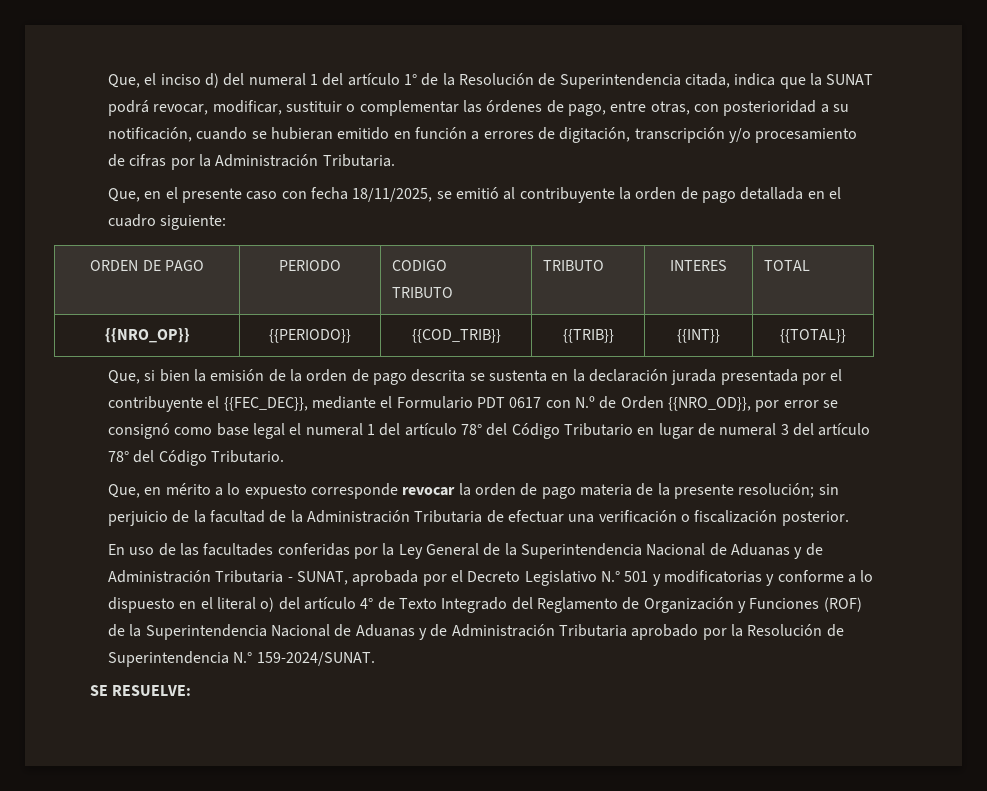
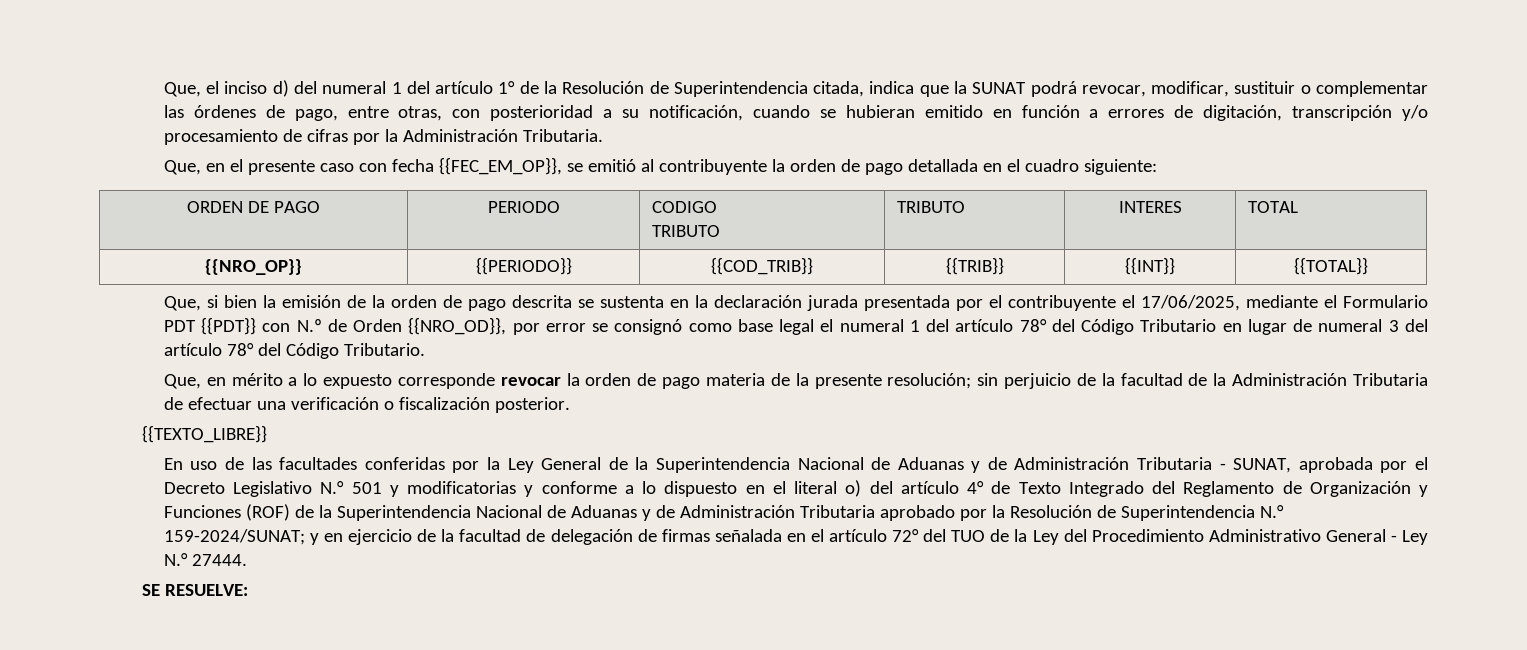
- Que, en el presente caso con fecha 18/11/2025, se emitió al contribuyente la orden de pago detallada en el cuadro siguiente:
+ Que, en el presente caso con fecha {{FEC_EM_OP}}, se emitió al contribuyente la orden de pago detallada en el cuadro siguiente:
- Que, si bien la emisión de la orden de pago descrita se sustenta en la declaración jurada presentada por el contribuyente el {{FEC_DEC}}, mediante el Formulario PDT 0617 con N.º de Orden {{NRO_OD}}, por error se consignó como base legal el numeral 1 del artículo 78° del Código Tributario en lugar de numeral 3 del artículo 78° del Código Tributario.
+ Que, si bien la emisión de la orden de pago descrita se sustenta en la declaración jurada presentada por el contribuyente el 17/06/2025, mediante el Formulario PDT {{PDT}} con N.º de Orden {{NRO_OD}}, por error se consignó como base legal el numeral 1 del artículo 78° del Código Tributario en lugar de numeral 3 del artículo 78° del Código Tributario.
+ {{TEXTO_LIBRE}}
- En uso de las facultades conferidas por la Ley General de la Superintendencia Nacional de Aduanas y de Administración Tributaria - SUNAT, aprobada por el Decreto Legislativo N.° 501 y modificatorias y conforme a lo dispuesto en el literal o) del artículo 4° de Texto Integrado del Reglamento de Organización y Funciones (ROF) de la Superintendencia Nacional de Aduanas y de Administración Tributaria aprobado por la Resolución de Superintendencia N.° 159-2024/SUNAT.
+ En uso de las facultades conferidas por la Ley General de la Superintendencia Nacional de Aduanas y de Administración Tributaria - SUNAT, aprobada por el Decreto Legislativo N.° 501 y modificatorias y conforme a lo dispuesto en el literal o) del artículo 4° de Texto Integrado del Reglamento de Organización y Funciones (ROF) de la Superintendencia Nacional de Aduanas y de Administración Tributaria aprobado por la Resolución de Superintendencia N.° 159-2024/SUNAT; y en ejercicio de la facultad de delegación de firmas señalada en el artículo 72° del TUO de la Ley del Procedimiento Administrativo General - Ley N.° 27444.

